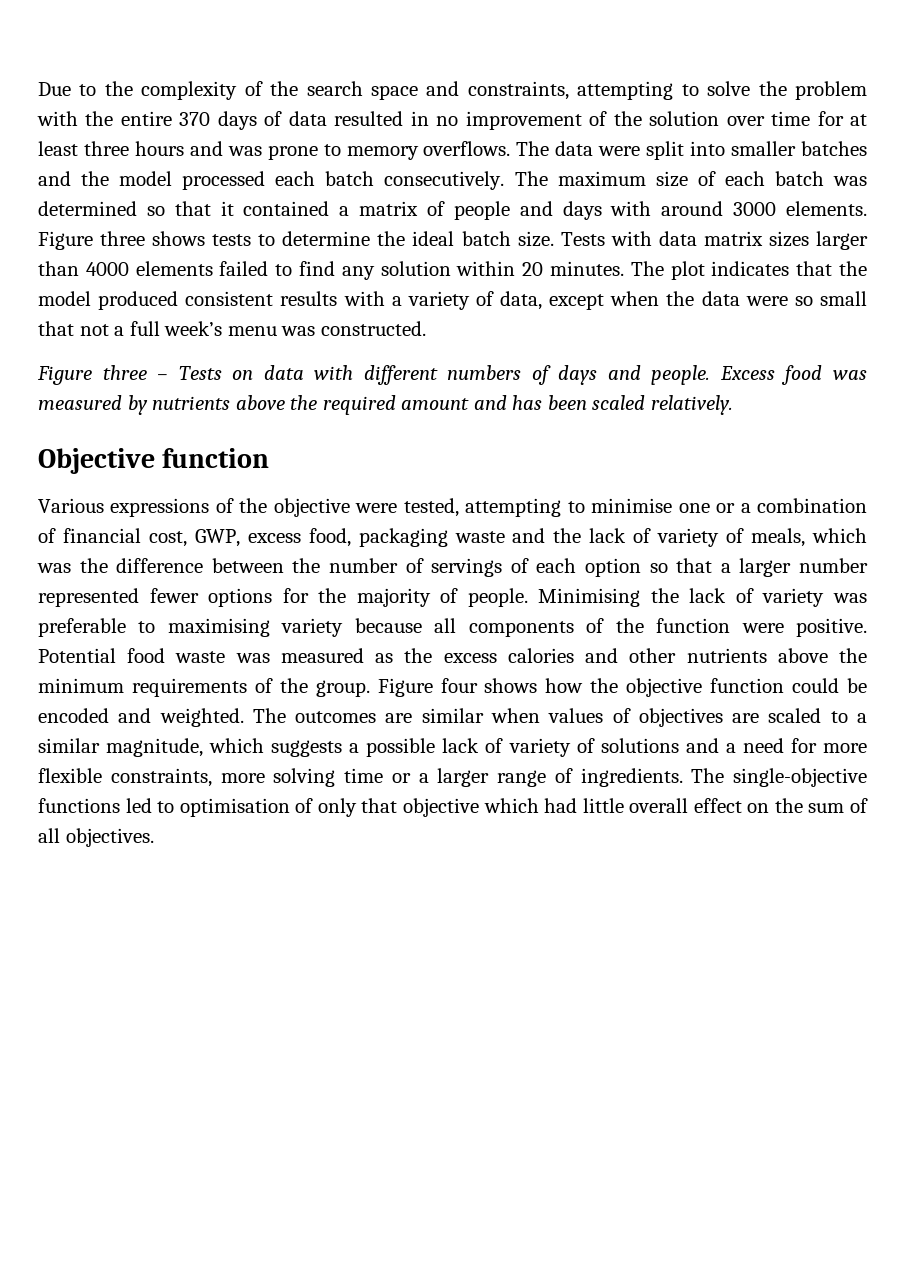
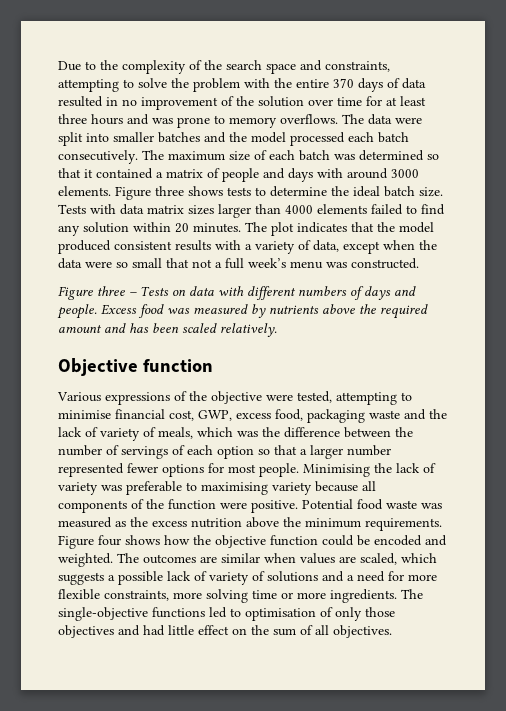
- Various expressions of the objective were tested, attempting to minimise one or a combination of financial cost, GWP, excess food, packaging waste and the lack of variety of meals, which was the difference between the number of servings of each option so that a larger number represented fewer options for the majority of people.
+ Various expressions of the objective were tested, attempting to minimise financial cost, GWP, excess food, packaging waste and the lack of variety of meals, which was the difference between the number of servings of each option so that a larger number represented fewer options for most people.
- Potential food waste was measured as the excess calories and other nutrients above the minimum requirements of the group.
+ Potential food waste was measured as the excess nutrition above the minimum requirements.
- The outcomes are similar when values of objectives are scaled to a similar magnitude, which suggests a possible lack of variety of solutions and a need for more flexible constraints, more solving time or a larger range of ingredients.
+ The outcomes are similar when values are scaled, which suggests a possible lack of variety of solutions and a need for more flexible constraints, more solving time or more ingredients.
- The single-objective functions led to optimisation of only that objective which had little overall effect on the sum of all objectives.
+ The single-objective functions led to optimisation of only those objectives and had little effect on the sum of all objectives.

